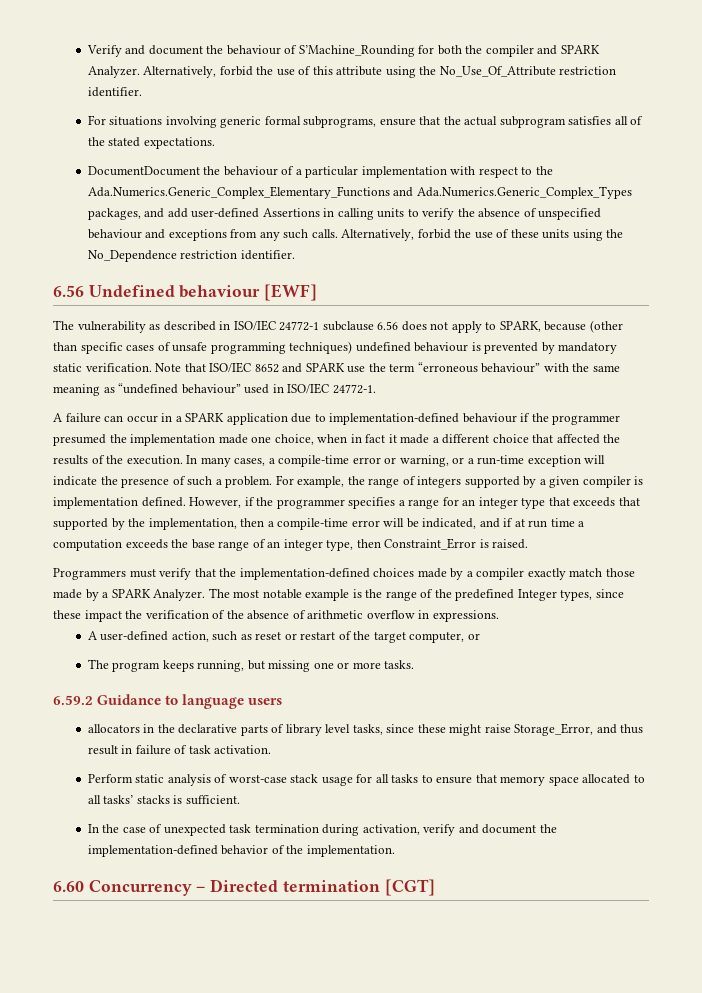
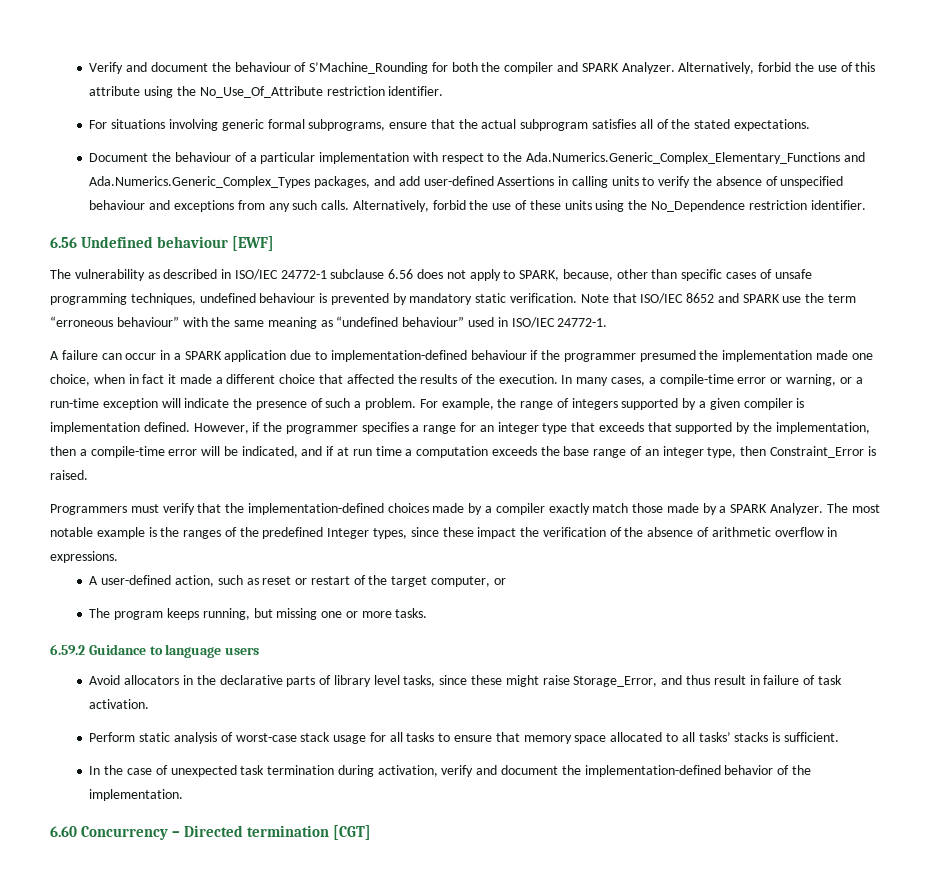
- DocumentDocument the behaviour of a particular implementation with respect to the Ada.Numerics.Generic_Complex_Elementary_Functions and Ada.Numerics.Generic_Complex_Types packages, and add user-defined Assertions in calling units to verify the absence of unspecified behaviour and exceptions from any such calls.
+ Document the behaviour of a particular implementation with respect to the Ada.Numerics.Generic_Complex_Elementary_Functions and Ada.Numerics.Generic_Complex_Types packages, and add user-defined Assertions in calling units to verify the absence of unspecified behaviour and exceptions from any such calls.
- The vulnerability as described in ISO/IEC 24772-1 subclause 6.56 does not apply to SPARK, because (other than specific cases of unsafe programming techniques) undefined behaviour is prevented by mandatory static verification.
+ The vulnerability as described in ISO/IEC 24772-1 subclause 6.56 does not apply to SPARK, because, other than specific cases of unsafe programming techniques, undefined behaviour is prevented by mandatory static verification.
- The most notable example is the range of the predefined Integer types, since these impact the verification of the absence of arithmetic overflow in expressions.
+ The most notable example is the ranges of the predefined Integer types, since these impact the verification of the absence of arithmetic overflow in expressions.
- allocators in the declarative parts of library level tasks, since these might raise Storage_Error, and thus result in failure of task activation.
+ Avoid allocators in the declarative parts of library level tasks, since these might raise Storage_Error, and thus result in failure of task activation.

